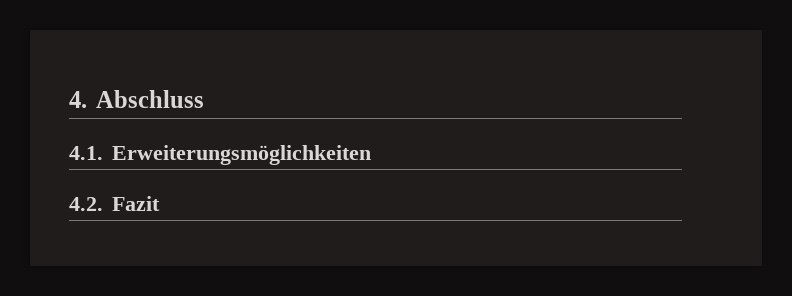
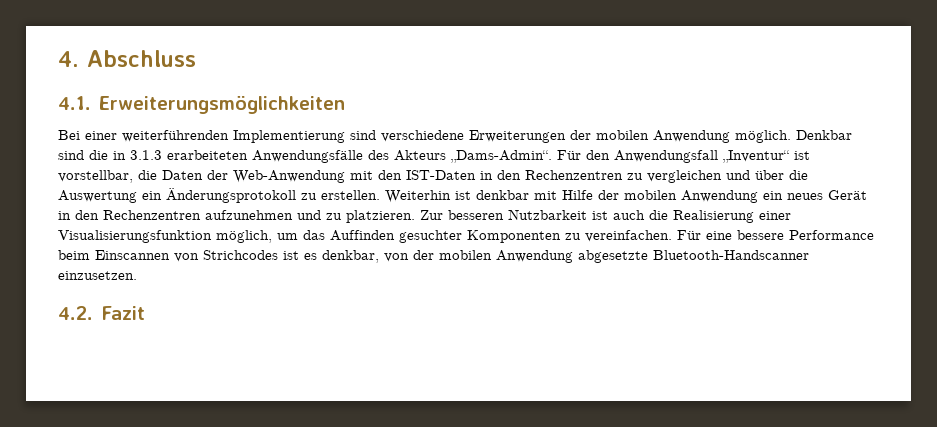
+ Bei einer weiterführenden Implementierung sind verschiedene Erweiterungen der mobilen Anwendung möglich. Denkbar sind die in 3.1.3 erarbeiteten Anwendungsfälle des Akteurs „Dams-Admin“. Für den Anwendungsfall „Inventur“ ist vorstellbar, die Daten der Web-Anwendung mit den IST-Daten in den Rechenzentren zu vergleichen und über die Auswertung ein Änderungsprotokoll zu erstellen. Weiterhin ist denkbar mit Hilfe der mobilen Anwendung ein neues Gerät in den Rechenzentren aufzunehmen und zu platzieren. Zur besseren Nutzbarkeit ist auch die Realisierung einer Visualisierungsfunktion möglich, um das Auffinden gesuchter Komponenten zu vereinfachen. Für eine bessere Performance beim Einscannen von Strichcodes ist es denkbar, von der mobilen Anwendung abgesetzte Bluetooth-Handscanner einzusetzen.

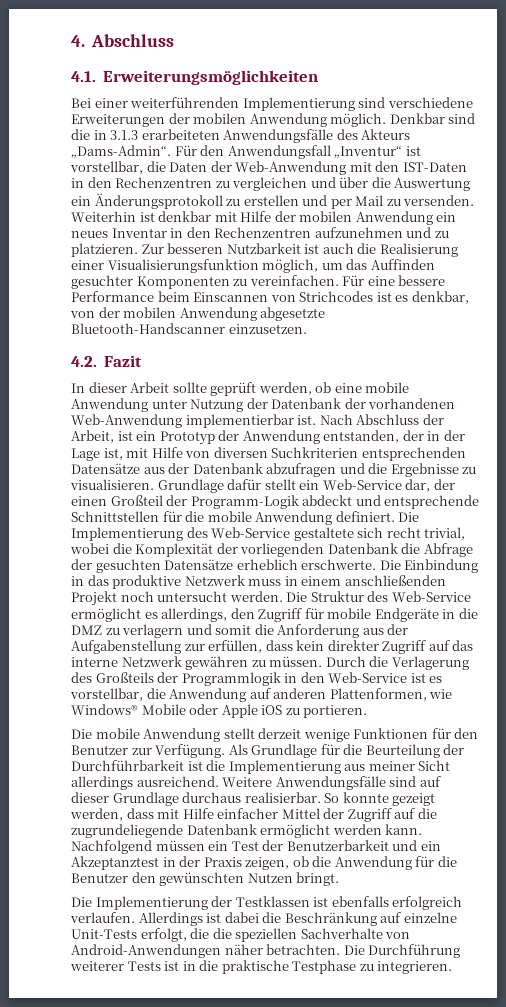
- Für den Anwendungsfall „Inventur“ ist vorstellbar, die Daten der Web-Anwendung mit den IST-Daten in den Rechenzentren zu vergleichen und über die Auswertung ein Änderungsprotokoll zu erstellen.
+ Für den Anwendungsfall „Inventur“ ist vorstellbar, die Daten der Web-Anwendung mit den IST-Daten in den Rechenzentren zu vergleichen und über die Auswertung ein Änderungsprotokoll zu erstellen und per Mail zu versenden.
- Weiterhin ist denkbar mit Hilfe der mobilen Anwendung ein neues Gerät in den Rechenzentren aufzunehmen und zu platzieren.
+ Weiterhin ist denkbar mit Hilfe der mobilen Anwendung ein neues Inventar in den Rechenzentren aufzunehmen und zu platzieren.
+ In dieser Arbeit sollte geprüft werden, ob eine mobile Anwendung unter Nutzung der Datenbank der vorhandenen Web-Anwendung implementierbar ist. Nach Abschluss der Arbeit, ist ein Prototyp der Anwendung entstanden, der in der Lage ist, mit Hilfe von diversen Suchkriterien entsprechenden Datensätze aus der Datenbank abzufragen und die Ergebnisse zu visualisieren. Grundlage dafür stellt ein Web-Service dar, der einen Großteil der Programm-Logik abdeckt und entsprechende Schnittstellen für die mobile Anwendung definiert. Die Implementierung des Web-Service gestaltete sich recht trivial, wobei die Komplexität der vorliegenden Datenbank die Abfrage der gesuchten Datensätze erheblich erschwerte. Die Einbindung in das produktive Netzwerk muss in einem anschließenden Projekt noch untersucht werden. Die Struktur des Web-Service ermöglicht es allerdings, den Zugriff für mobile Endgeräte in die DMZ zu verlagern und somit die Anforderung aus der Aufgabenstellung zur erfüllen, dass kein direkter Zugriff auf das interne Netzwerk gewähren zu müssen. Durch die Verlagerung des Großteils der Programmlogik in den Web-Service ist es vorstellbar, die Anwendung auf anderen Plattenformen, wie Windows® Mobile oder Apple iOS zu portieren.
+ Die mobile Anwendung stellt derzeit wenige Funktionen für den Benutzer zur Verfügung. Als Grundlage für die Beurteilung der Durchführbarkeit ist die Implementierung aus meiner Sicht allerdings ausreichend. Weitere Anwendungsfälle sind auf dieser Grundlage durchaus realisierbar. So konnte gezeigt werden, dass mit Hilfe einfacher Mittel der Zugriff auf die zugrundeliegende Datenbank ermöglicht werden kann. Nachfolgend müssen ein Test der Benutzerbarkeit und ein Akzeptanztest in der Praxis zeigen, ob die Anwendung für die Benutzer den gewünschten Nutzen bringt.
+ Die Implementierung der Testklassen ist ebenfalls erfolgreich verlaufen. Allerdings ist dabei die Beschränkung auf einzelne Unit-Tests erfolgt, die die speziellen Sachverhalte von Android-Anwendungen näher betrachten. Die Durchführung weiterer Tests ist in die praktische Testphase zu integrieren.

